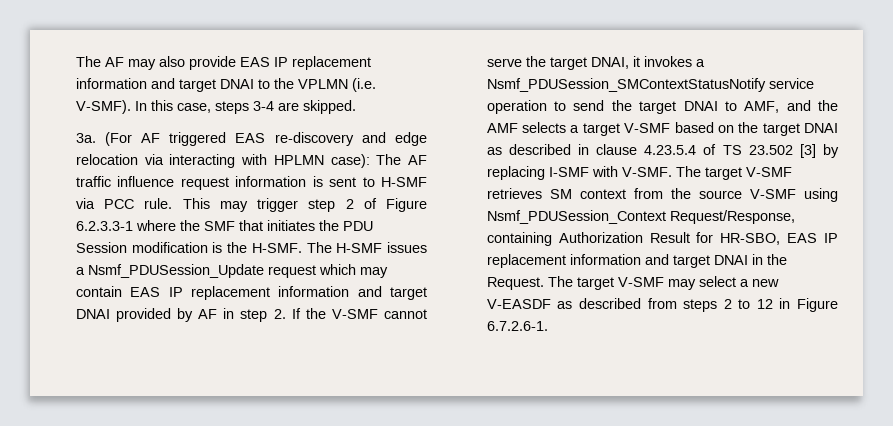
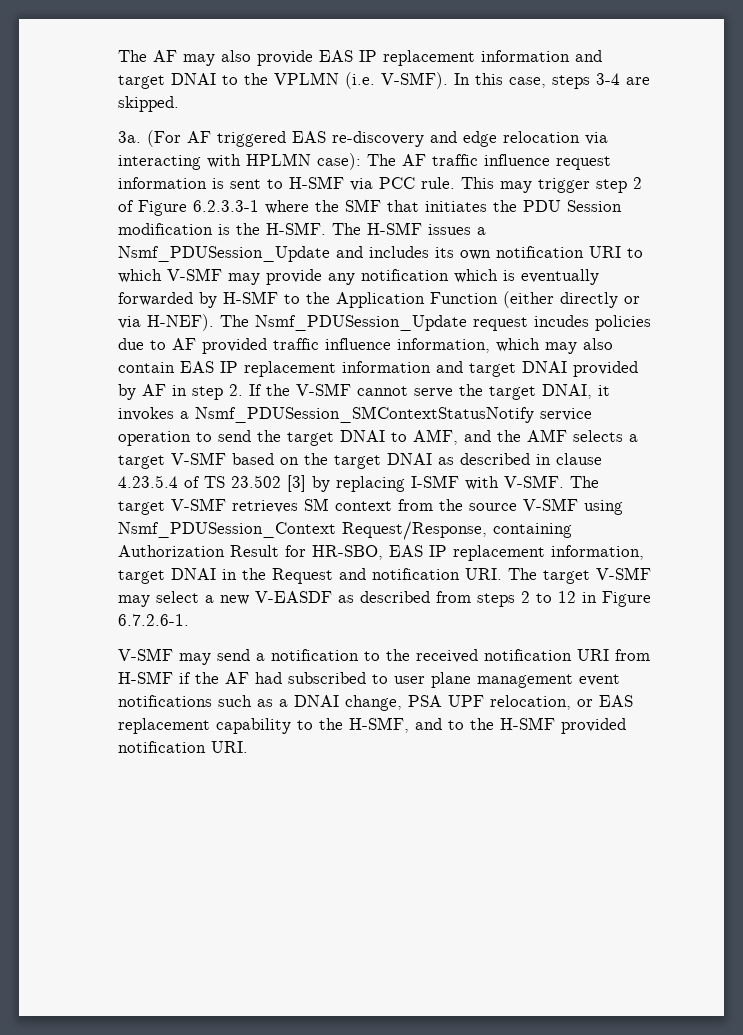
- The H-SMF issues a Nsmf_PDUSession_Update request which may contain EAS IP replacement information and target DNAI provided by AF in step 2. If the V-SMF cannot serve the target DNAI, it invokes a Nsmf_PDUSession_SMContextStatusNotify service operation to send the target DNAI to AMF, and the AMF selects a target V-SMF based on the target DNAI as described in clause 4.23.5.4 of TS 23.502 [3] by replacing I-SMF with V-SMF.
+ The H-SMF issues a Nsmf_PDUSession_Update and includes its own notification URI to which V-SMF may provide any notification which is eventually forwarded by H-SMF to the Application Function (either directly or via H-NEF). The Nsmf_PDUSession_Update request incudes policies due to AF provided traffic influence information, which may also contain EAS IP replacement information and target DNAI provided by AF in step 2. If the V-SMF cannot serve the target DNAI, it invokes a Nsmf_PDUSession_SMContextStatusNotify service operation to send the target DNAI to AMF, and the AMF selects a target V-SMF based on the target DNAI as described in clause 4.23.5.4 of TS 23.502 [3] by replacing I-SMF with V-SMF.
- The target V-SMF retrieves SM context from the source V-SMF using Nsmf_PDUSession_Context Request/Response, containing Authorization Result for HR-SBO, EAS IP replacement information and target DNAI in the Request. The target V-SMF may select a new V-EASDF as described from steps 2 to 12 in Figure 6.7.2.6-1.
+ The target V-SMF retrieves SM context from the source V-SMF using Nsmf_PDUSession_Context Request/Response, containing Authorization Result for HR-SBO, EAS IP replacement information, target DNAI in the Request and notification URI. The target V-SMF may select a new V-EASDF as described from steps 2 to 12 in Figure 6.7.2.6-1.
+ V-SMF may send a notification to the received notification URI from H-SMF if the AF had subscribed to user plane management event notifications such as a DNAI change, PSA UPF relocation, or EAS replacement capability to the H-SMF, and to the H-SMF provided notification URI.

